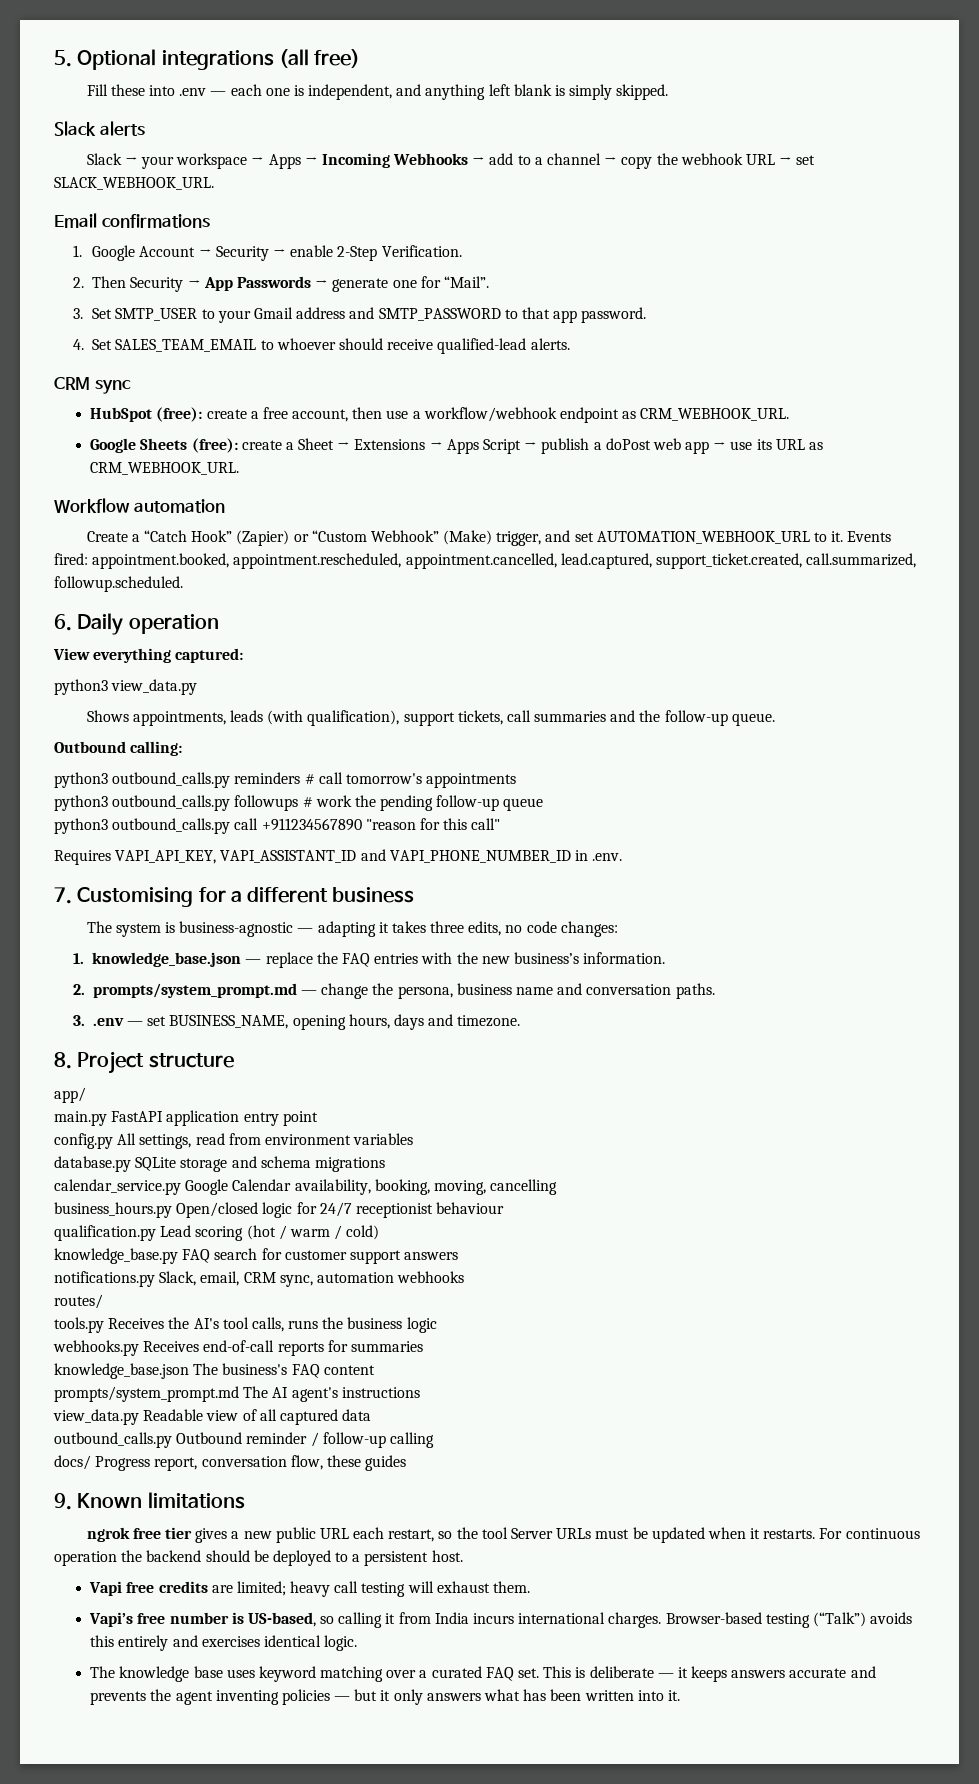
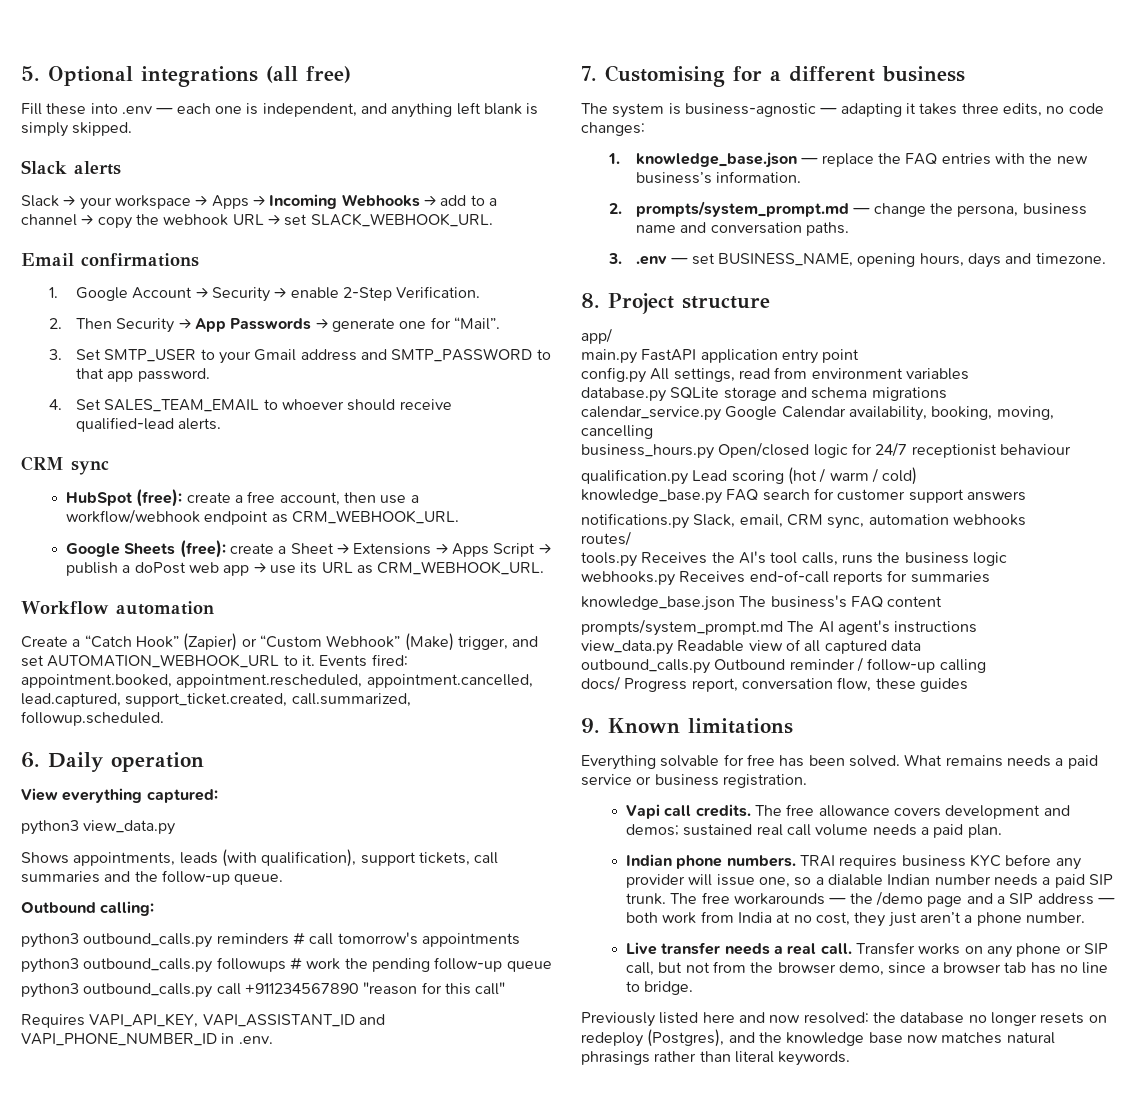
- ngrok free tier gives a new public URL each restart, so the tool Server URLs must be updated when it restarts. For continuous operation the backend should be deployed to a persistent host.
- Vapi free credits are limited; heavy call testing will exhaust them.
- Vapi’s free number is US-based, so calling it from India incurs international charges. Browser-based testing (“Talk”) avoids this entirely and exercises identical logic.
- The knowledge base uses keyword matching over a curated FAQ set. This is deliberate — it keeps answers accurate and prevents the agent inventing policies — but it only answers what has been written into it.
+ Everything solvable for free has been solved. What remains needs a paid service or business registration.
+ Vapi call credits. The free allowance covers development and demos; sustained real call volume needs a paid plan.
+ Indian phone numbers. TRAI requires business KYC before any provider will issue one, so a dialable Indian number needs a paid SIP trunk. The free workarounds — the /demo page and a SIP address — both work from India at no cost, they just aren’t a phone number.
+ Live transfer needs a real call. Transfer works on any phone or SIP call, but not from the browser demo, since a browser tab has no line to bridge.
+ Previously listed here and now resolved: the database no longer resets on redeploy (Postgres), and the knowledge base now matches natural phrasings rather than literal keywords.

